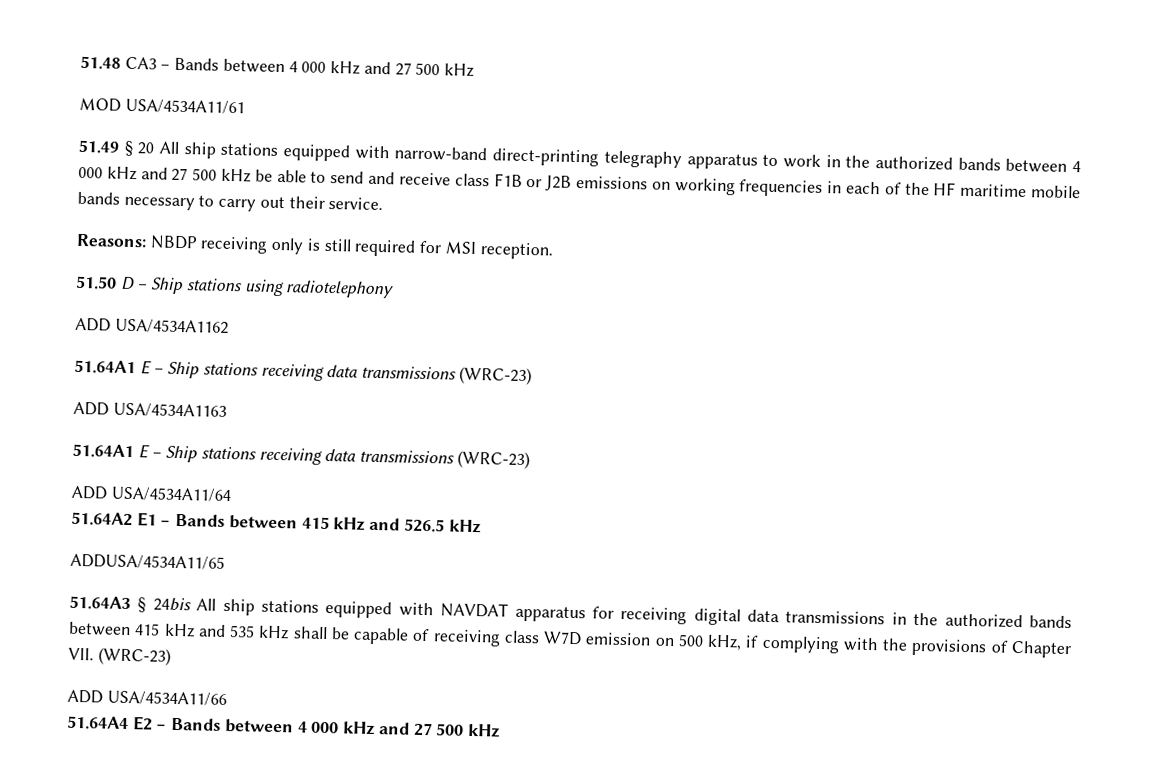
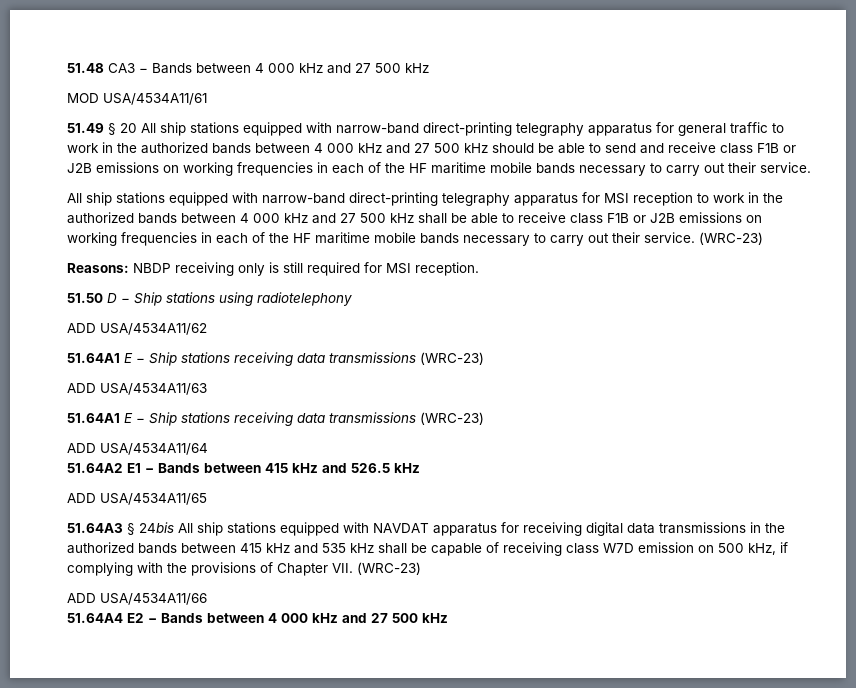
- 51.49 § 20 All ship stations equipped with narrow-band direct-printing telegraphy apparatus to work in the authorized bands between 4 000 kHz and 27 500 kHz be able to send and receive class F1B or J2B emissions on working frequencies in each of the HF maritime mobile bands necessary to carry out their service.
+ 51.49 § 20 All ship stations equipped with narrow-band direct-printing telegraphy apparatus for general traffic to work in the authorized bands between 4 000 kHz and 27 500 kHz should be able to send and receive class F1B or J2B emissions on working frequencies in each of the HF maritime mobile bands necessary to carry out their service.
+ All ship stations equipped with narrow-band direct-printing telegraphy apparatus for MSI reception to work in the authorized bands between 4 000 kHz and 27 500 kHz shall be able to receive class F1B or J2B emissions on working frequencies in each of the HF maritime mobile bands necessary to carry out their service. (WRC-23)
- ADD USA/4534A1162
+ ADD USA/4534A11/62
- ADD USA/4534A1163
+ ADD USA/4534A11/63
- ADDUSA/4534A11/65
+ ADD USA/4534A11/65

